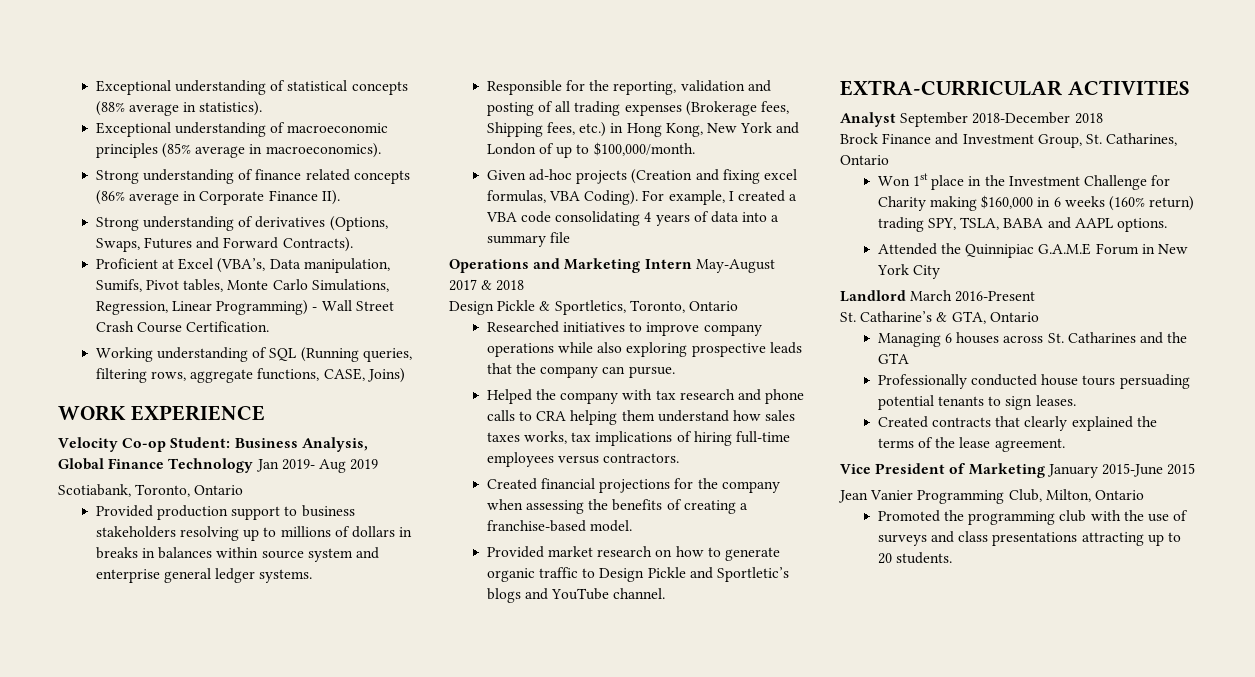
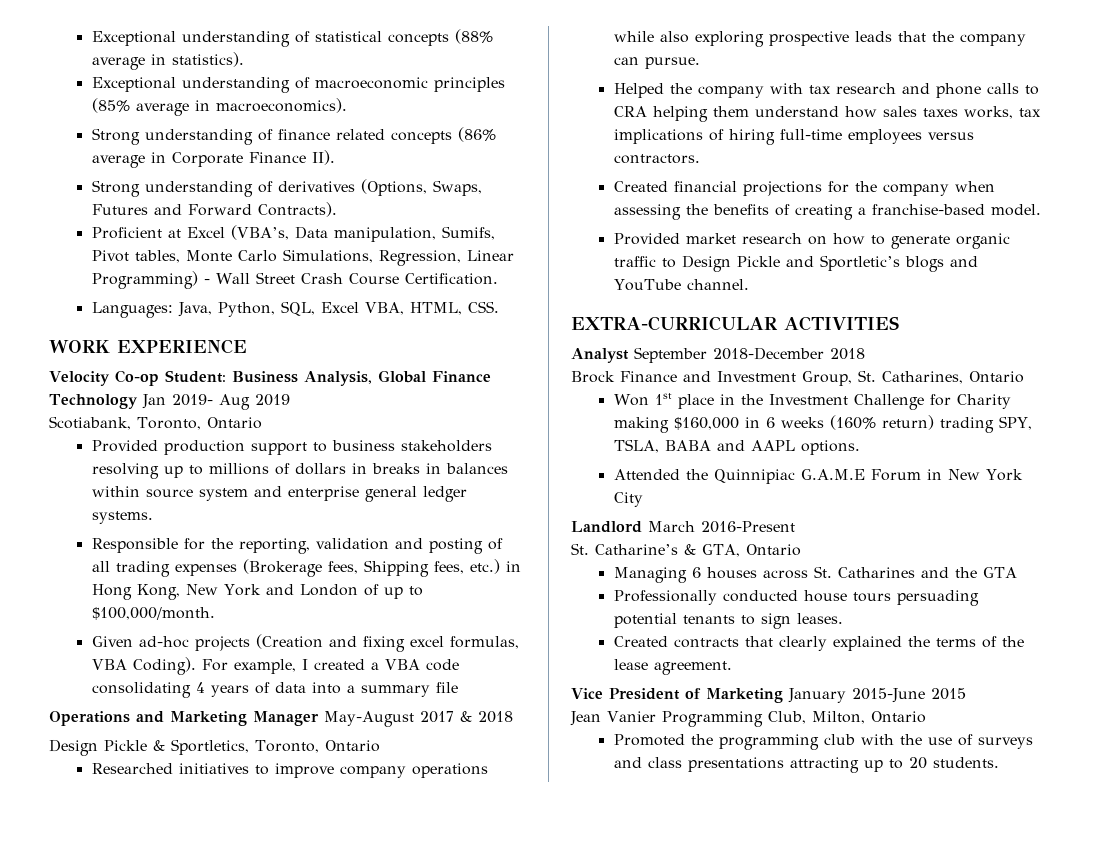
- Working understanding of SQL (Running queries, filtering rows, aggregate functions, CASE, Joins)
+ Languages: Java, Python, SQL, Excel VBA, HTML, CSS.
- Operations and Marketing Intern May-August 2017 & 2018
+ Operations and Marketing Manager May-August 2017 & 2018

